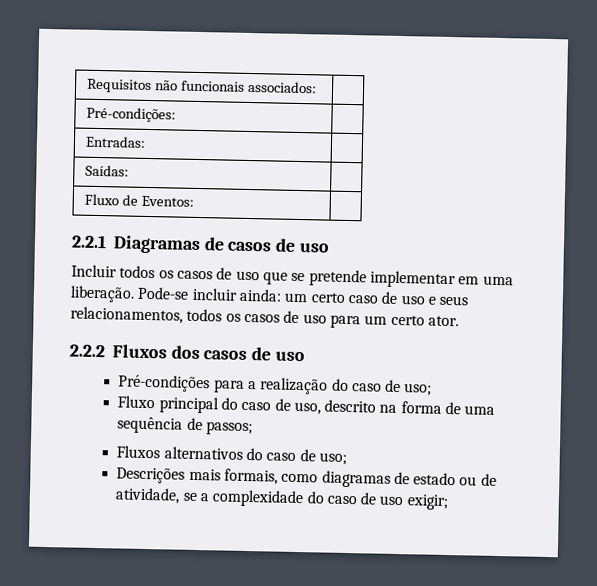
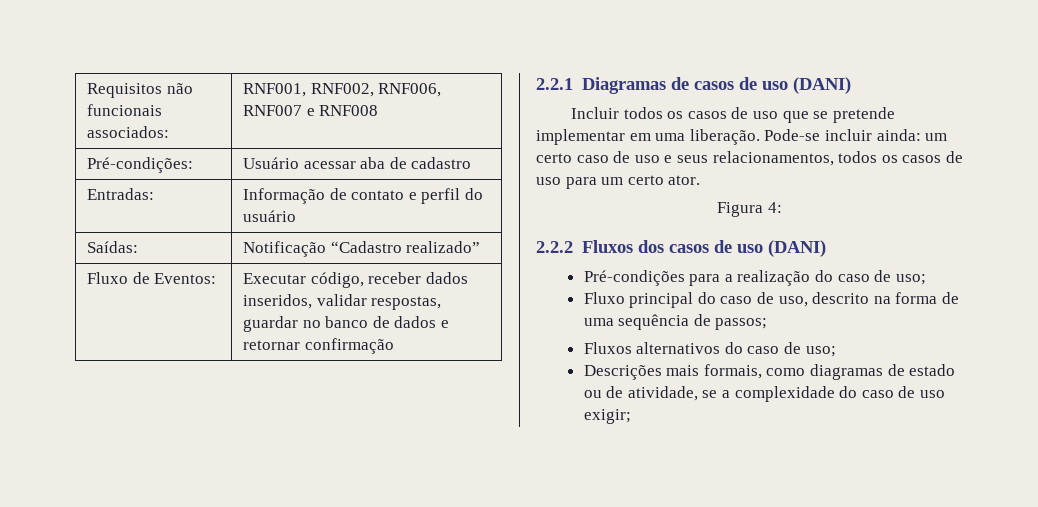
- Requisitos não funcionais associados: |
- Pré-condições: |
- Entradas: |
- Saídas: |
- Fluxo de Eventos: |
+ Requisitos não funcionais associados: | RNF001, RNF002, RNF006, RNF007 e RNF008
+ Pré-condições: | Usuário acessar aba de cadastro
+ Entradas: | Informação de contato e perfil do usuário
+ Saídas: | Notificação “Cadastro realizado”
+ Fluxo de Eventos: | Executar código, receber dados inseridos, validar respostas, guardar no banco de dados e retornar confirmação
- 2.2.1 Diagramas de casos de uso
+ 2.2.1 Diagramas de casos de uso (DANI)
+ Figura 4:
- 2.2.2 Fluxos dos casos de uso
+ 2.2.2 Fluxos dos casos de uso (DANI)

